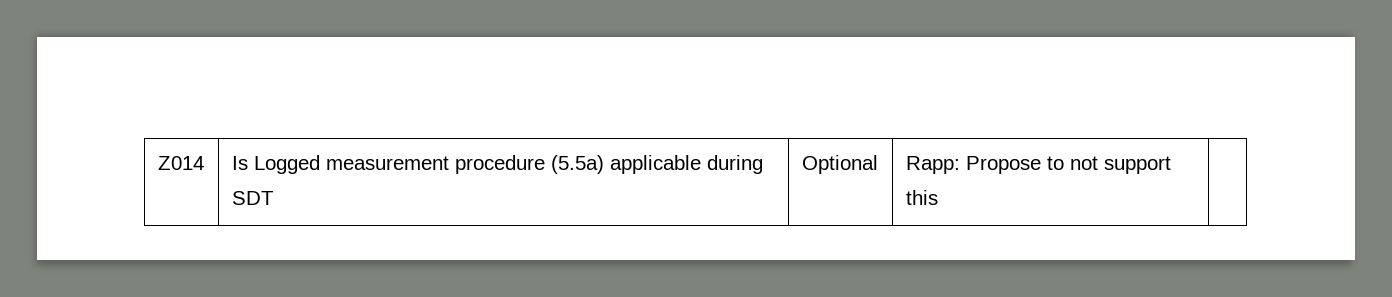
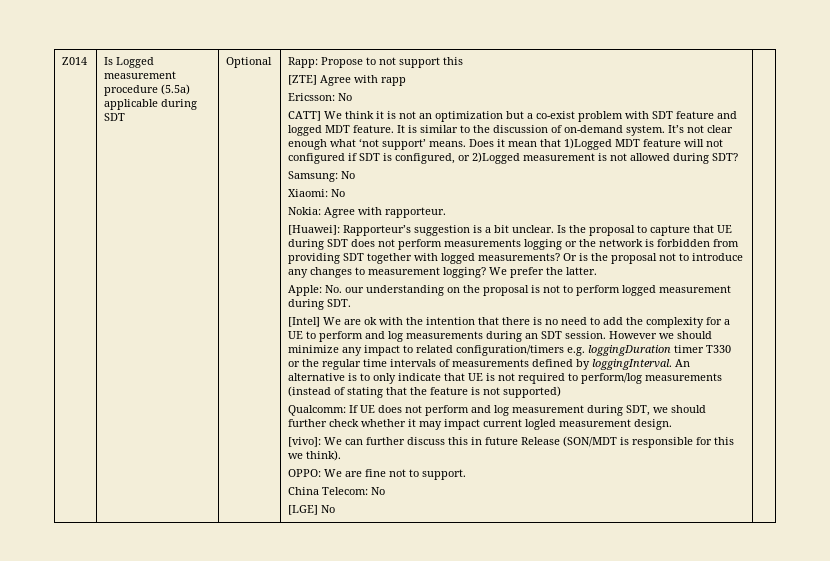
+ [ZTE] Agree with rapp
+ Ericsson: No
+ CATT] We think it is not an optimization but a co-exist problem with SDT feature and logged MDT feature. It is similar to the discussion of on-demand system. It’s not clear enough what ‘not support’ means. Does it mean that 1)Logged MDT feature will not configured if SDT is configured, or 2)Logged measurement is not allowed during SDT?
+ Samsung: No
+ Xiaomi: No
+ Nokia: Agree with rapporteur.
+ [Huawei]: Rapporteur’s suggestion is a bit unclear. Is the proposal to capture that UE during SDT does not perform measurements logging or the network is forbidden from providing SDT together with logged measurements? Or is the proposal not to introduce any changes to measurement logging? We prefer the latter.
+ Apple: No. our understanding on the proposal is not to perform logged measurement during SDT.
+ [Intel] We are ok with the intention that there is no need to add the complexity for a UE to perform and log measurements during an SDT session. However we should minimize any impact to related configuration/timers e.g. loggingDuration timer T330 or the regular time intervals of measurements defined by loggingInterval. An alternative is to only indicate that UE is not required to perform/log measurements (instead of stating that the feature is not supported)
+ Qualcomm: If UE does not perform and log measurement during SDT, we should further check whether it may impact current logled measurement design.
+ [vivo]: We can further discuss this in future Release (SON/MDT is responsible for this we think).
+ OPPO: We are fine not to support.
+ China Telecom: No
+ [LGE] No

